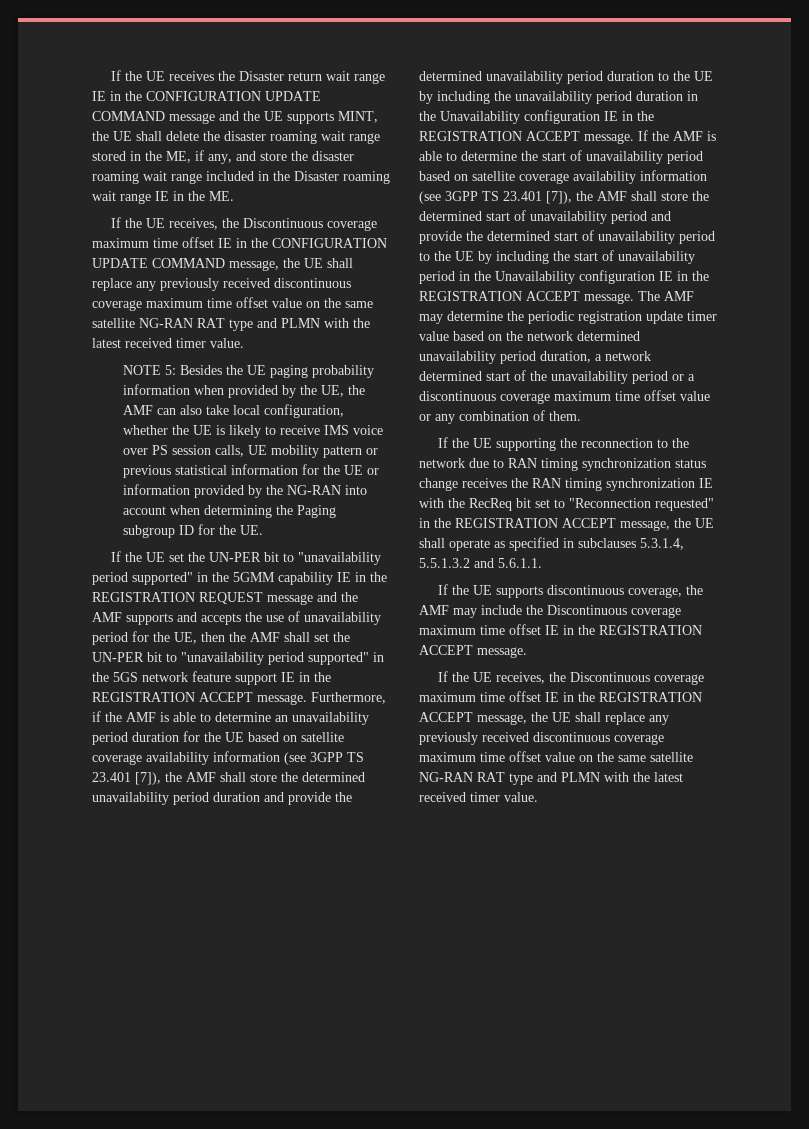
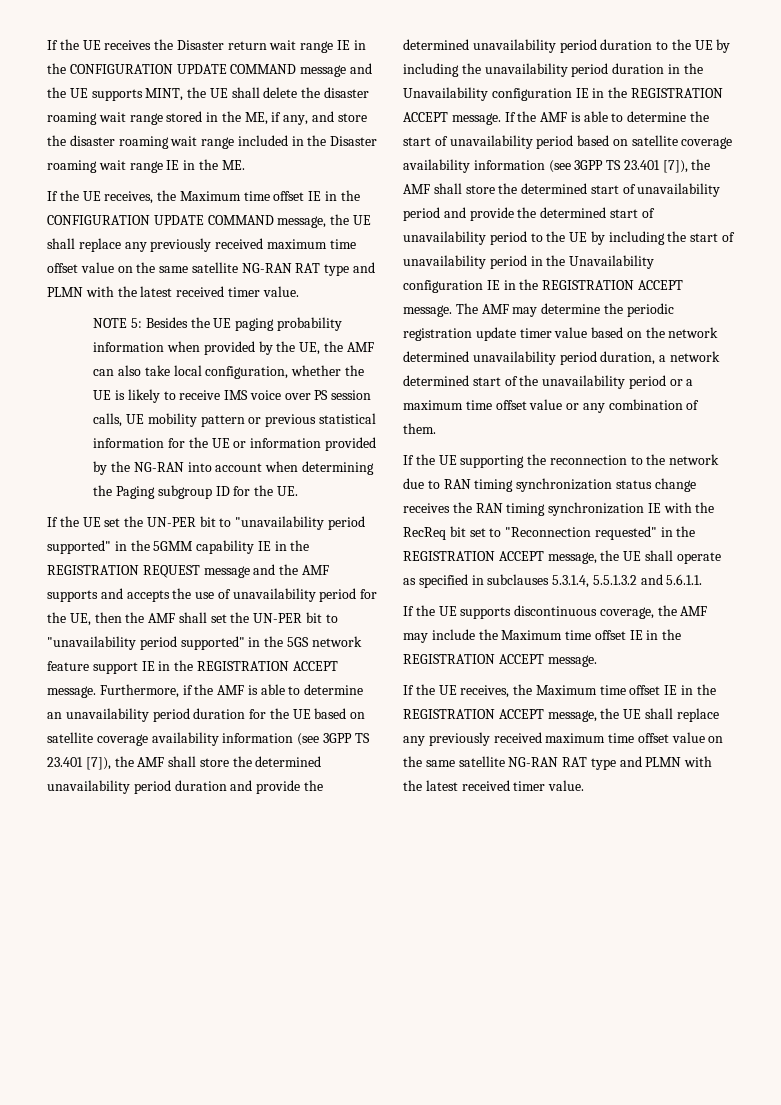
- If the UE receives, the Discontinuous coverage maximum time offset IE in the CONFIGURATION UPDATE COMMAND message, the UE shall replace any previously received discontinuous coverage maximum time offset value on the same satellite NG-RAN RAT type and PLMN with the latest received timer value.
+ If the UE receives, the Maximum time offset IE in the CONFIGURATION UPDATE COMMAND message, the UE shall replace any previously received maximum time offset value on the same satellite NG-RAN RAT type and PLMN with the latest received timer value.
- The AMF may determine the periodic registration update timer value based on the network determined unavailability period duration, a network determined start of the unavailability period or a discontinuous coverage maximum time offset value or any combination of them.
+ The AMF may determine the periodic registration update timer value based on the network determined unavailability period duration, a network determined start of the unavailability period or a maximum time offset value or any combination of them.
- If the UE supports discontinuous coverage, the AMF may include the Discontinuous coverage maximum time offset IE in the REGISTRATION ACCEPT message.
+ If the UE supports discontinuous coverage, the AMF may include the Maximum time offset IE in the REGISTRATION ACCEPT message.
- If the UE receives, the Discontinuous coverage maximum time offset IE in the REGISTRATION ACCEPT message, the UE shall replace any previously received discontinuous coverage maximum time offset value on the same satellite NG-RAN RAT type and PLMN with the latest received timer value.
+ If the UE receives, the Maximum time offset IE in the REGISTRATION ACCEPT message, the UE shall replace any previously received maximum time offset value on the same satellite NG-RAN RAT type and PLMN with the latest received timer value.

